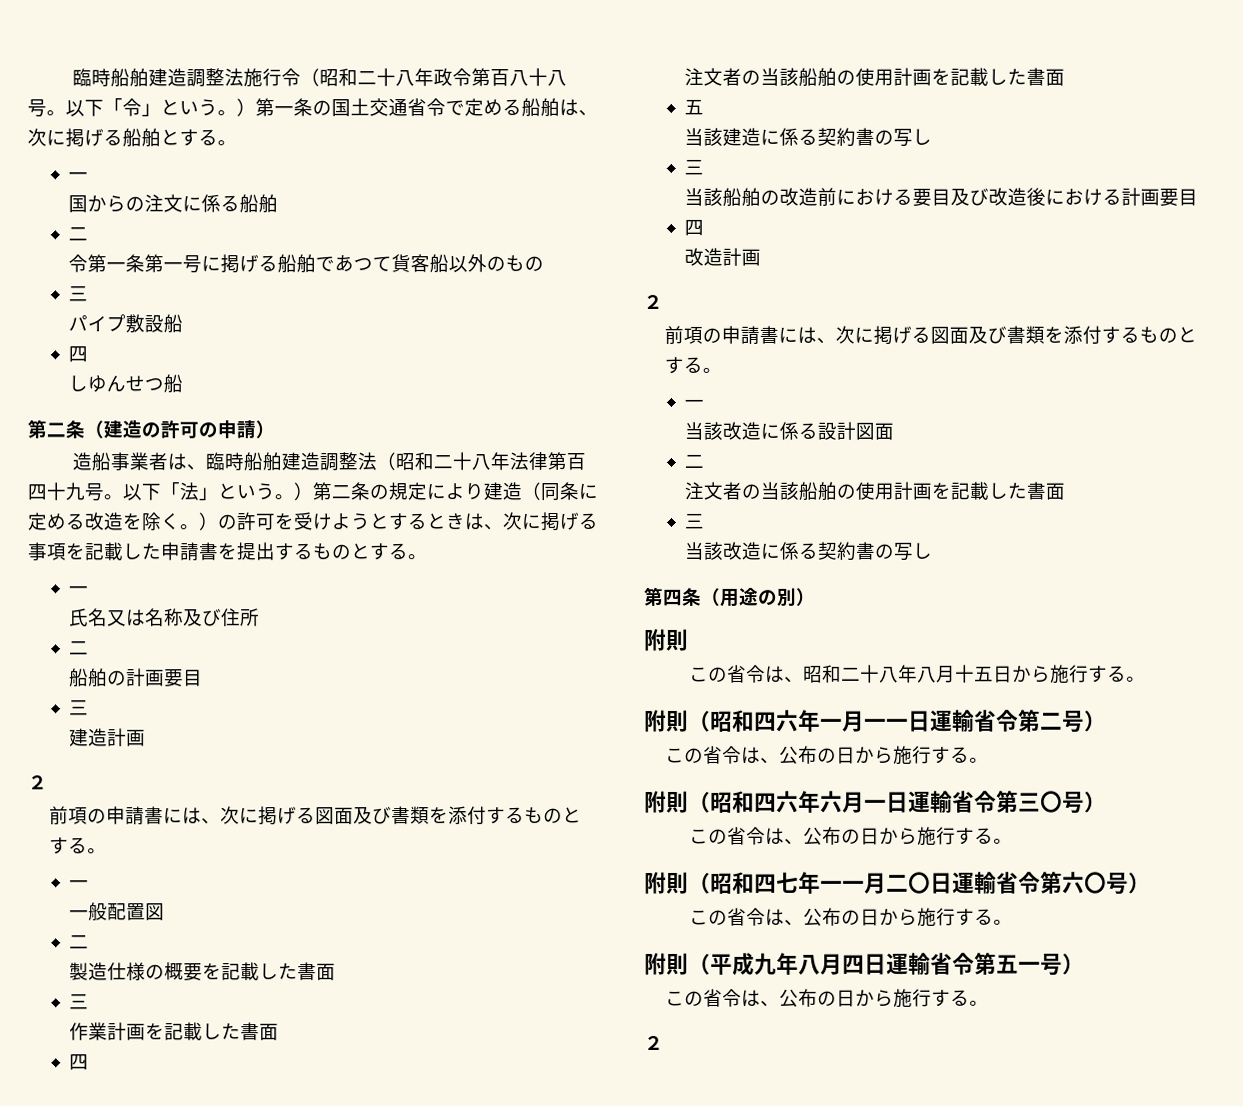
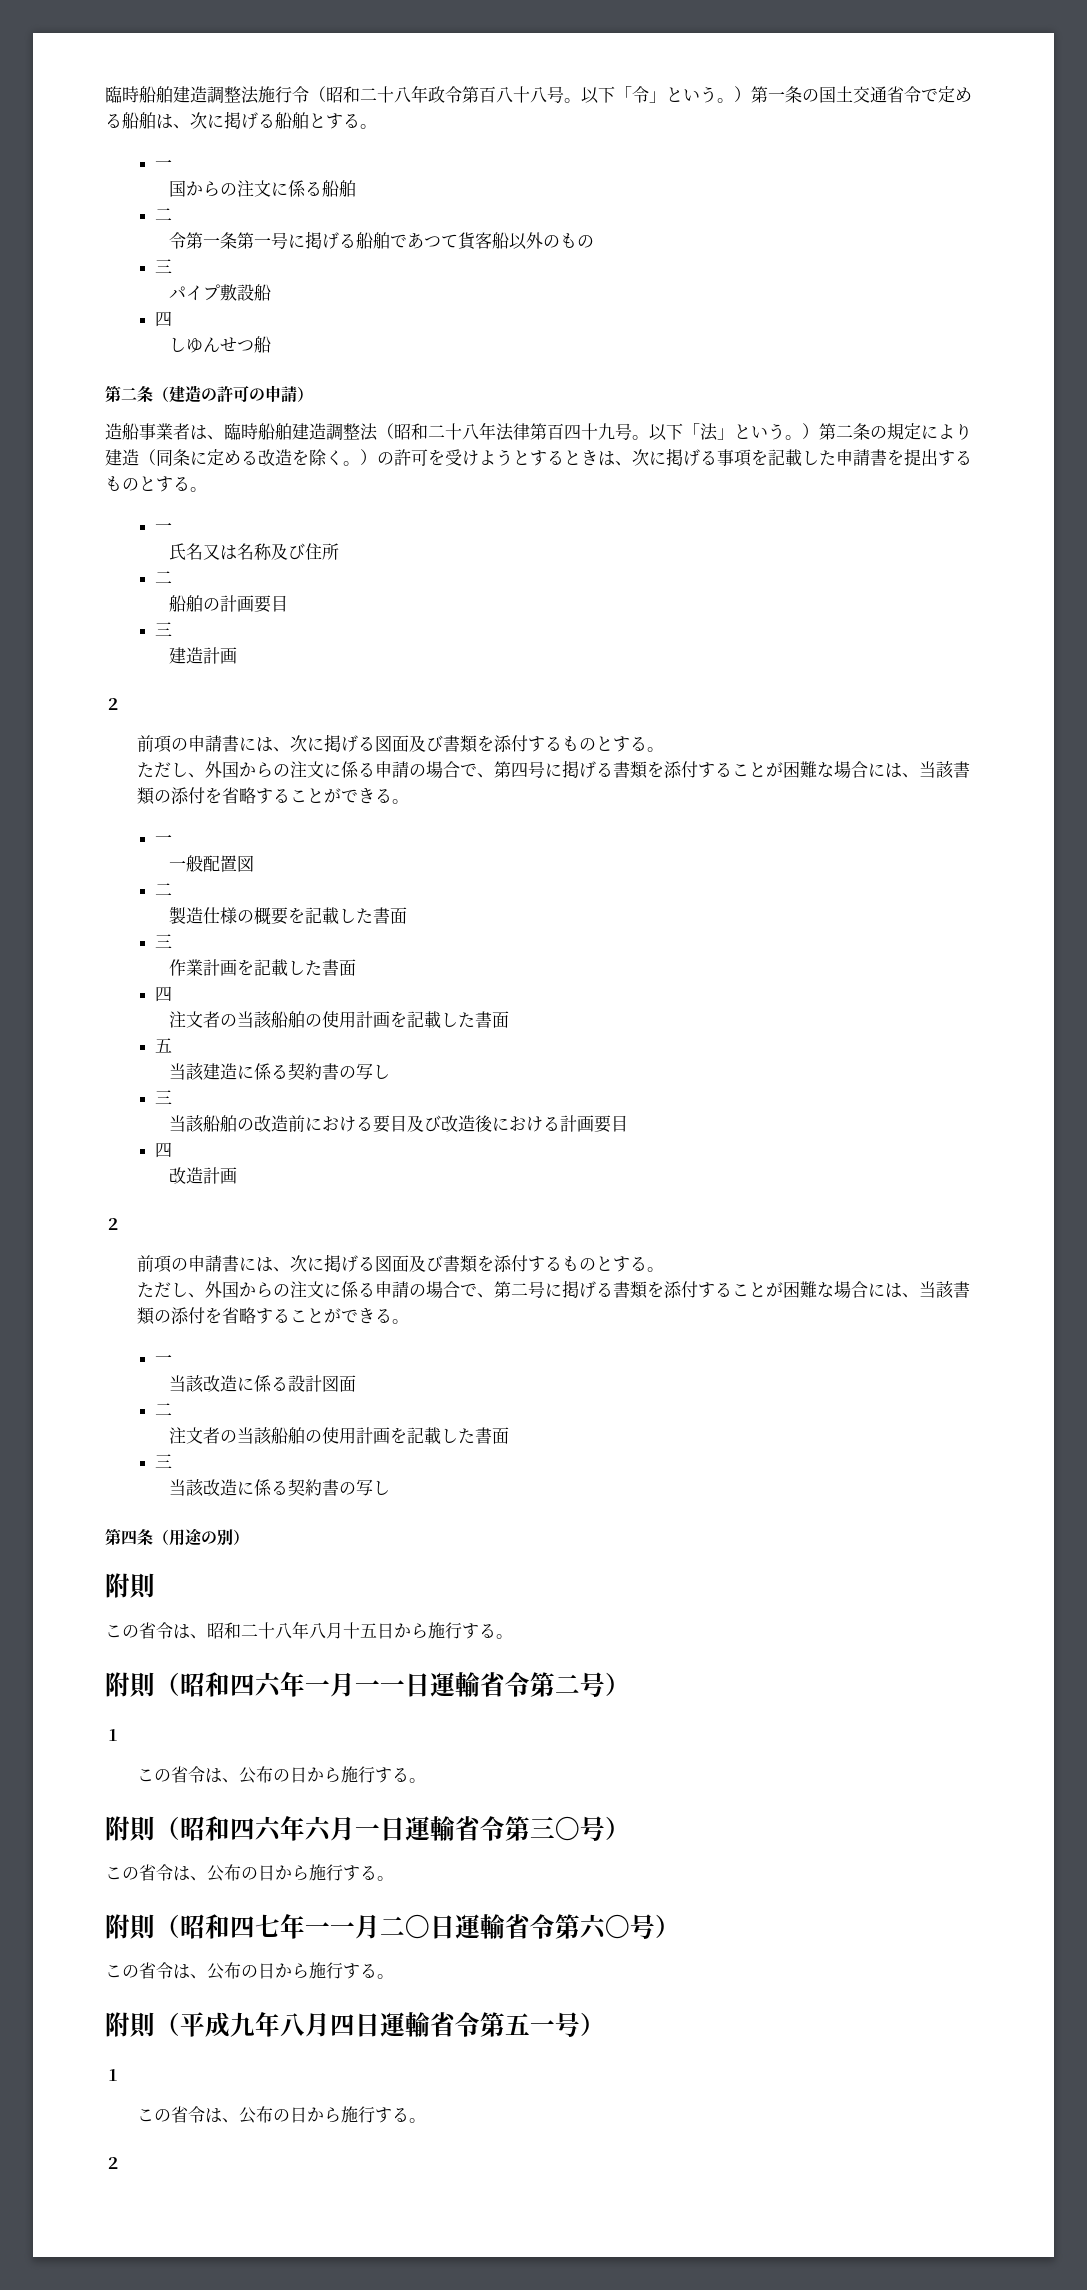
+ ただし、外国からの注文に係る申請の場合で、第四号に掲げる書類を添付することが困難な場合には、当該書類の添付を省略することができる。
+ ただし、外国からの注文に係る申請の場合で、第二号に掲げる書類を添付することが困難な場合には、当該書類の添付を省略することができる。
  附則（昭和四六年一月一一日運輸省令第二号）
+ １
  附則（平成九年八月四日運輸省令第五一号）
+ １

